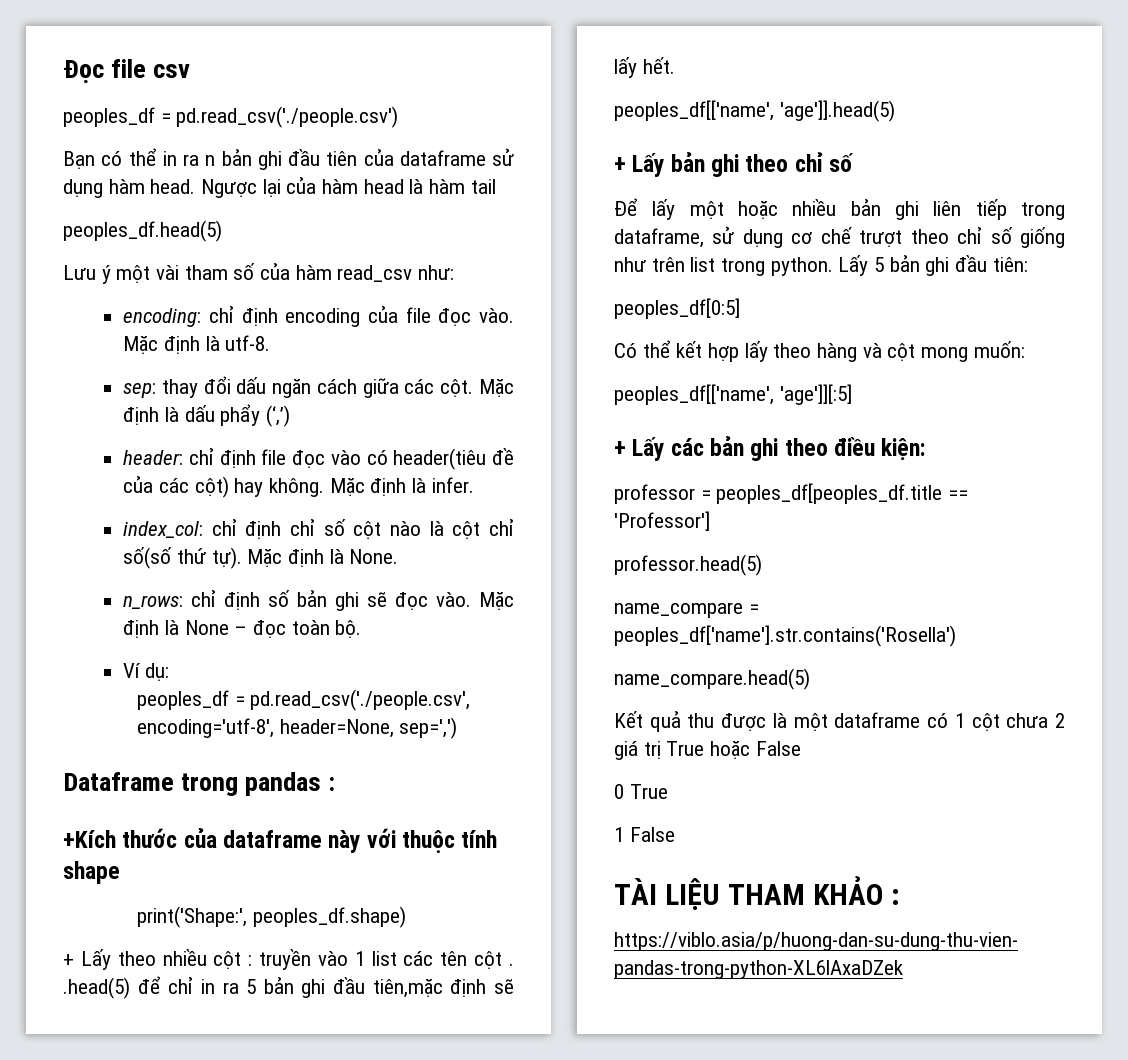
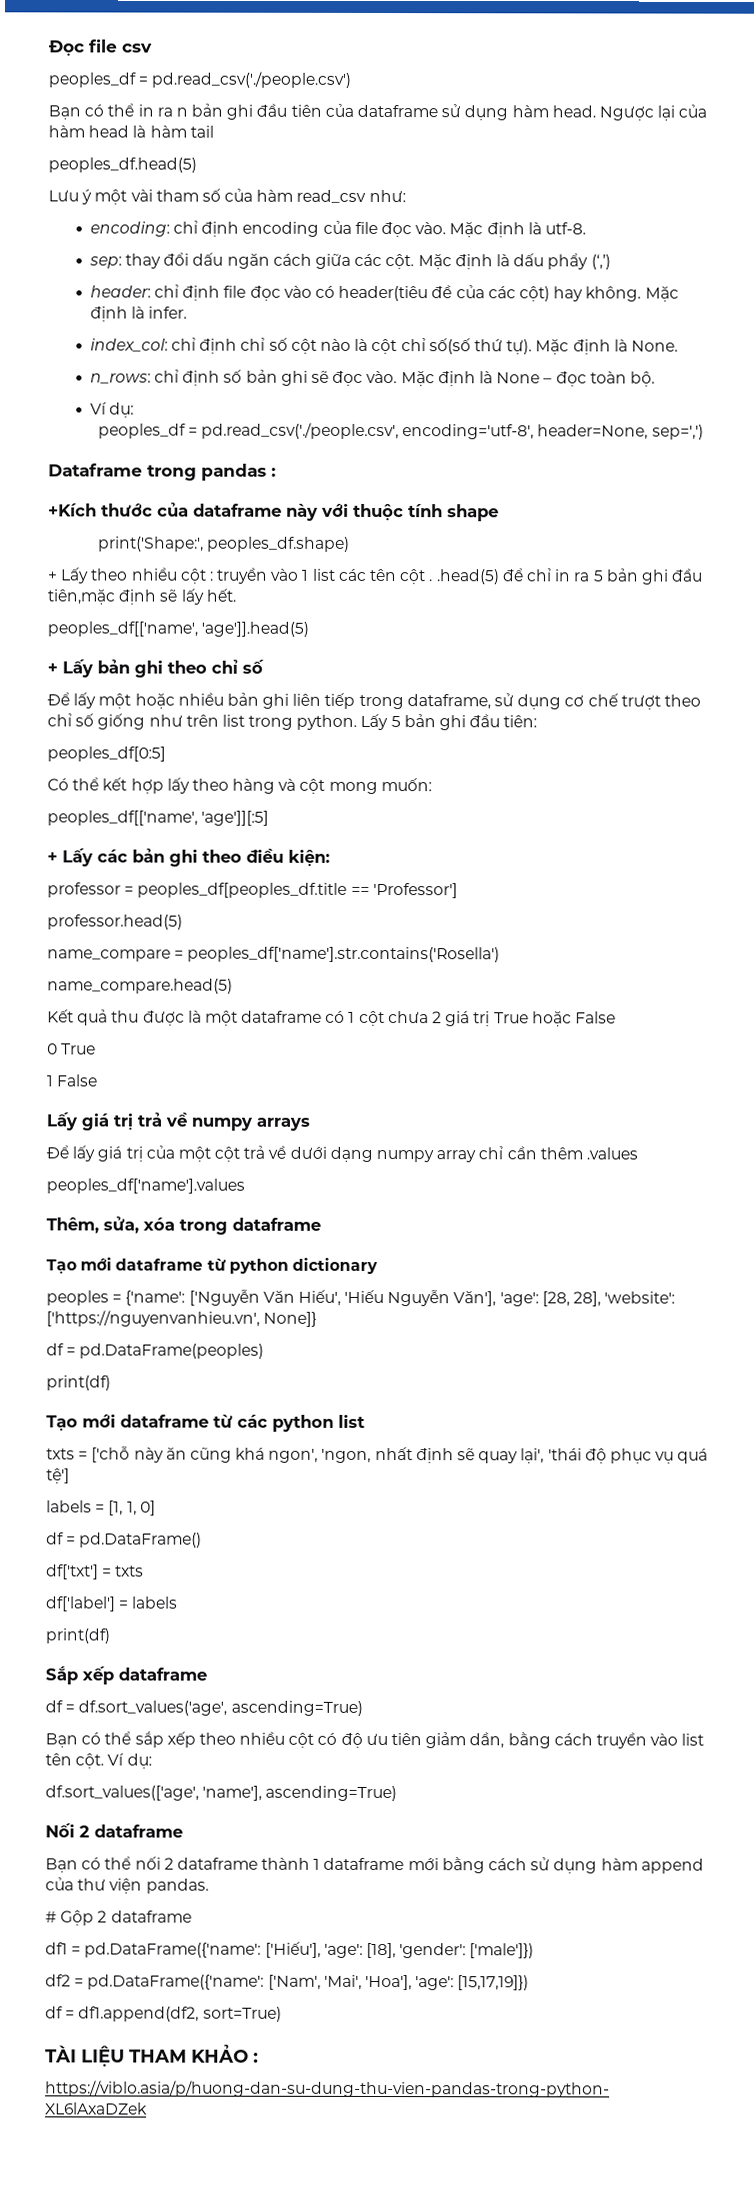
+ Lấy giá trị trả về numpy arrays
+ Để lấy giá trị của một cột trả về dưới dạng numpy array chỉ cần thêm .values
+ peoples_df['name'].values
+ Thêm, sửa, xóa trong dataframe
+ Tạo mới dataframe từ python dictionary
+ peoples = {'name': ['Nguyễn Văn Hiếu', 'Hiếu Nguyễn Văn'], 'age': [28, 28], 'website': ['https://nguyenvanhieu.vn', None]}
+ df = pd.DataFrame(peoples)
+ print(df)
+ Tạo mới dataframe từ các python list
+ txts = ['chỗ này ăn cũng khá ngon', 'ngon, nhất định sẽ quay lại', 'thái độ phục vụ quá tệ']
+ labels = [1, 1, 0]
+ df = pd.DataFrame()
+ df['txt'] = txts
+ df['label'] = labels
+ print(df)
+ Sắp xếp dataframe
+ df = df.sort_values('age', ascending=True)
+ Bạn có thể sắp xếp theo nhiều cột có độ ưu tiên giảm dần, bằng cách truyền vào list tên cột. Ví dụ:
+ df.sort_values(['age', 'name'], ascending=True)
+ Nối 2 dataframe
+ Bạn có thể nối 2 dataframe thành 1 dataframe mới bằng cách sử dụng hàm append của thư viện pandas.
+ # Gộp 2 dataframe
+ df1 = pd.DataFrame({'name': ['Hiếu'], 'age': [18], 'gender': ['male']})
+ df2 = pd.DataFrame({'name': ['Nam', 'Mai', 'Hoa'], 'age': [15,17,19]})
+ df = df1.append(df2, sort=True)

